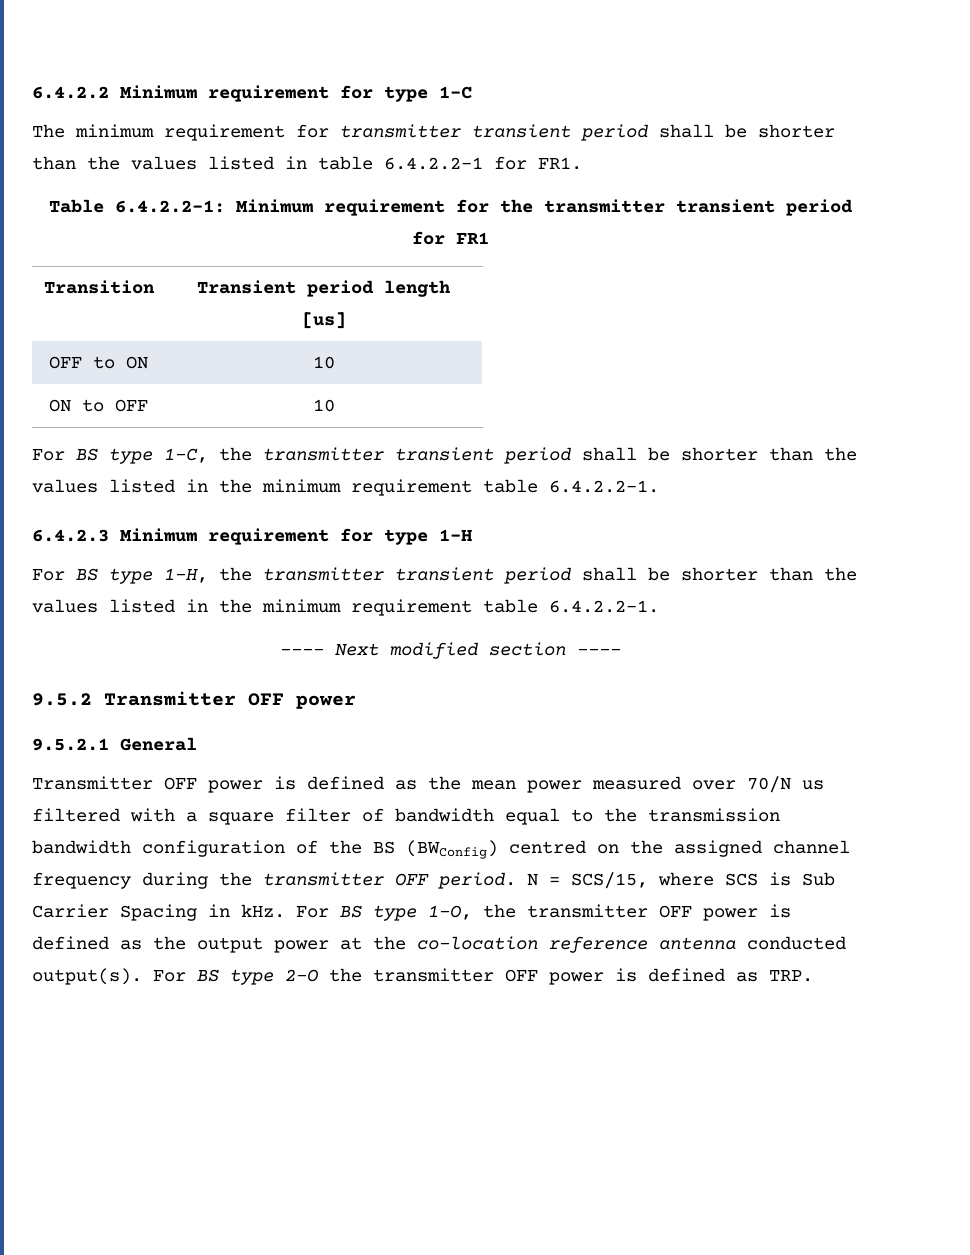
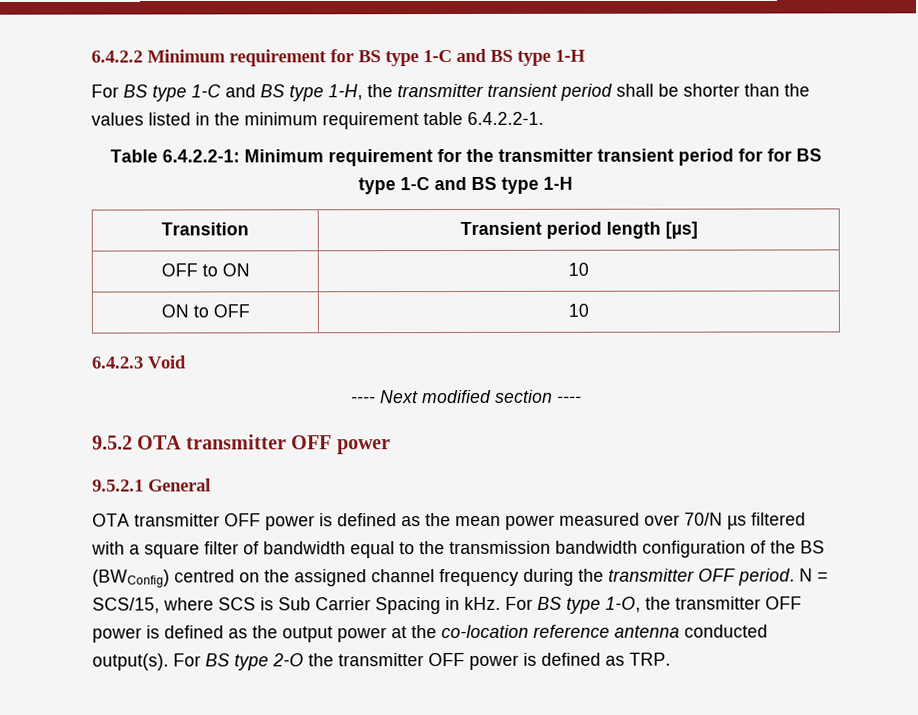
- 6.4.2.2 Minimum requirement for type 1-C
- The minimum requirement for transmitter transient period shall be shorter than the values listed in table 6.4.2.2-1 for FR1.
- Table 6.4.2.2-1: Minimum requirement for the transmitter transient period for FR1
- Transition | Transient period length [us]
- OFF to ON | 10
- ON to OFF | 10
- For BS type 1-C, the transmitter transient period shall be shorter than the values listed in the minimum requirement table 6.4.2.2-1.
- 6.4.2.3 Minimum requirement for type 1-H
- For BS type 1-H, the transmitter transient period shall be shorter than the values listed in the minimum requirement table 6.4.2.2-1.
+ 6.4.2.2 Minimum requirement for BS type 1-C and BS type 1-H
+ For BS type 1-C and BS type 1-H, the transmitter transient period shall be shorter than the values listed in the minimum requirement table 6.4.2.2-1.
+ Table 6.4.2.2-1: Minimum requirement for the transmitter transient period for for BS type 1-C and BS type 1-H
+ Transition | Transient period length [µs]
+ OFF to ON | 10
+ ON to OFF | 10
+ 6.4.2.3 Void
- 9.5.2 Transmitter OFF power
+ 9.5.2 OTA transmitter OFF power
- Transmitter OFF power is defined as the mean power measured over 70/N us filtered with a square filter of bandwidth equal to the transmission bandwidth configuration of the BS (BWConfig) centred on the assigned channel frequency during the transmitter OFF period.
+ OTA transmitter OFF power is defined as the mean power measured over 70/N µs filtered with a square filter of bandwidth equal to the transmission bandwidth configuration of the BS (BWConfig) centred on the assigned channel frequency during the transmitter OFF period.

